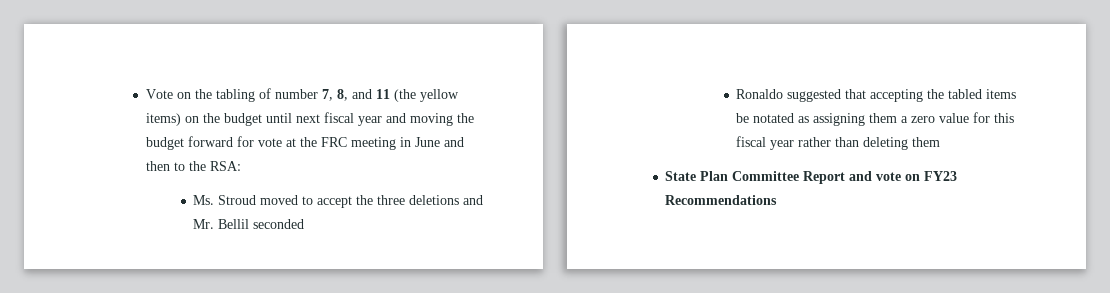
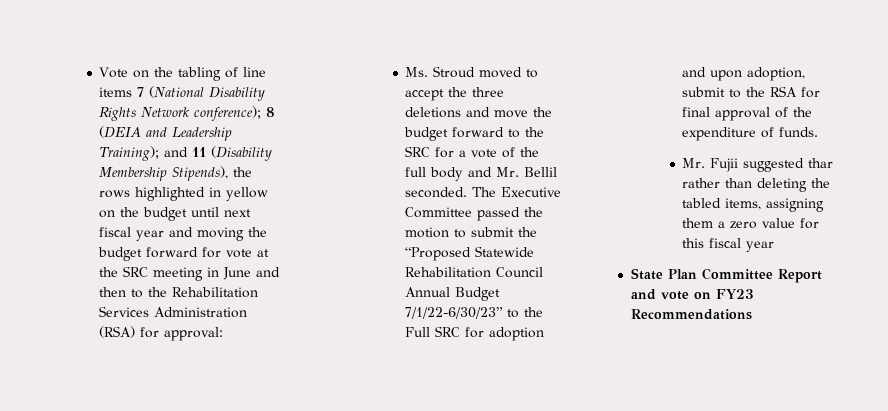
- Vote on the tabling of number 7, 8, and 11 (the yellow items) on the budget until next fiscal year and moving the budget forward for vote at the FRC meeting in June and then to the RSA:
+ Vote on the tabling of line items 7 (National Disability Rights Network conference); 8 (DEIA and Leadership Training); and 11 (Disability Membership Stipends), the rows highlighted in yellow on the budget until next fiscal year and moving the budget forward for vote at the SRC meeting in June and then to the Rehabilitation Services Administration (RSA) for approval:
- Ms. Stroud moved to accept the three deletions and Mr. Bellil seconded
- Ronaldo suggested that accepting the tabled items be notated as assigning them a zero value for this fiscal year rather than deleting them
+ Ms. Stroud moved to accept the three deletions and move the budget forward to the SRC for a vote of the full body and Mr. Bellil seconded. The Executive Committee passed the motion to submit the “Proposed Statewide Rehabilitation Council Annual Budget 7/1/22-6/30/23” to the Full SRC for adoption and upon adoption, submit to the RSA for final approval of the expenditure of funds.
+ Mr. Fujii suggested thar rather than deleting the tabled items, assigning them a zero value for this fiscal year

